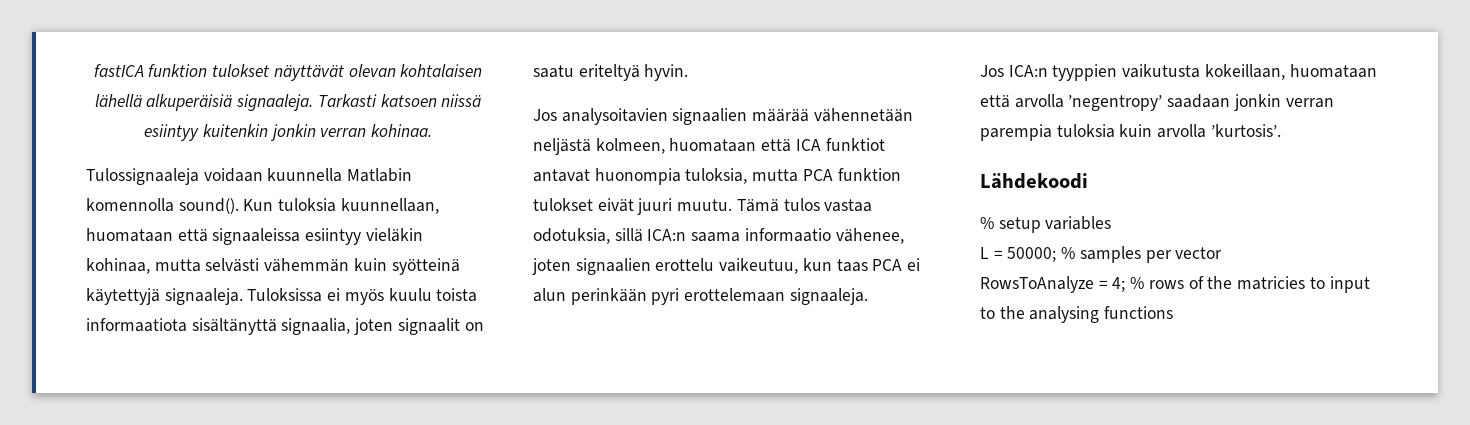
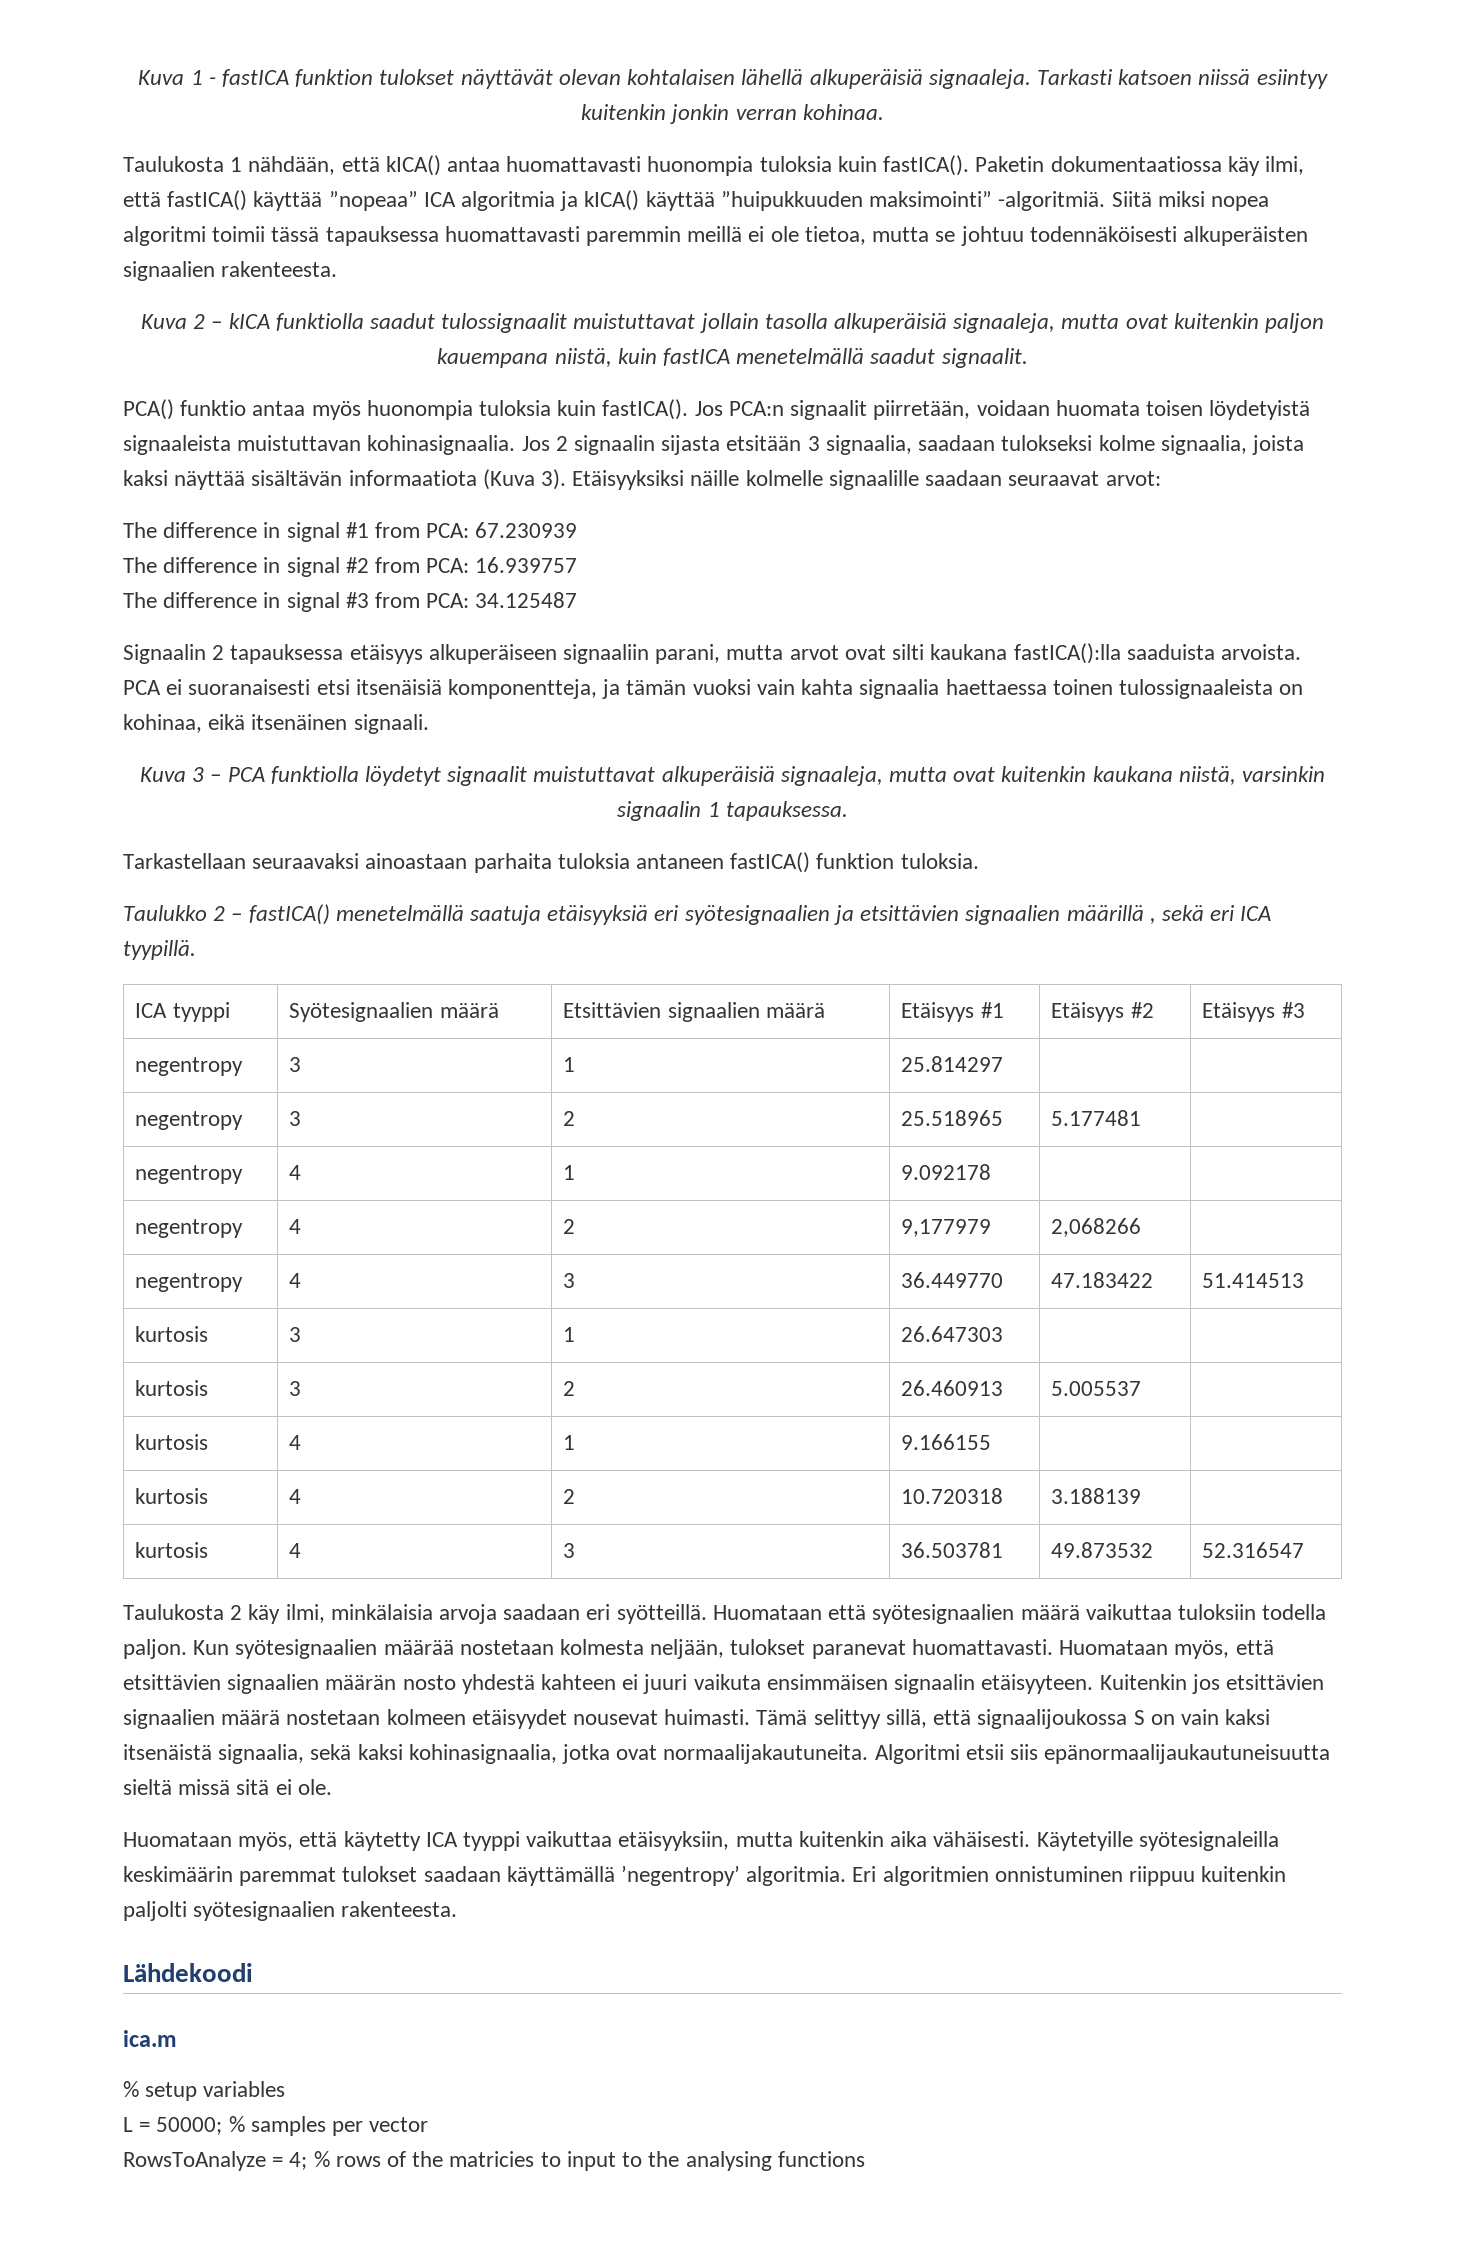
- fastICA funktion tulokset näyttävät olevan kohtalaisen lähellä alkuperäisiä signaaleja.
+ Kuva 1 - fastICA funktion tulokset näyttävät olevan kohtalaisen lähellä alkuperäisiä signaaleja.
- Tulossignaaleja voidaan kuunnella Matlabin komennolla sound(). Kun tuloksia kuunnellaan, huomataan että signaaleissa esiintyy vieläkin kohinaa, mutta selvästi vähemmän kuin syötteinä käytettyjä signaaleja. Tuloksissa ei myös kuulu toista informaatiota sisältänyttä signaalia, joten signaalit on saatu eriteltyä hyvin.
- Jos analysoitavien signaalien määrää vähennetään neljästä kolmeen, huomataan että ICA funktiot antavat huonompia tuloksia, mutta PCA funktion tulokset eivät juuri muutu. Tämä tulos vastaa odotuksia, sillä ICA:n saama informaatio vähenee, joten signaalien erottelu vaikeutuu, kun taas PCA ei alun perinkään pyri erottelemaan signaaleja.
- Jos ICA:n tyyppien vaikutusta kokeillaan, huomataan että arvolla ’negentropy’ saadaan jonkin verran parempia tuloksia kuin arvolla ’kurtosis’.
+ Taulukosta 1 nähdään, että kICA() antaa huomattavasti huonompia tuloksia kuin fastICA(). Paketin dokumentaatiossa käy ilmi, että fastICA() käyttää ”nopeaa” ICA algoritmia ja kICA() käyttää ”huipukkuuden maksimointi” -algoritmiä. Siitä miksi nopea algoritmi toimii tässä tapauksessa huomattavasti paremmin meillä ei ole tietoa, mutta se johtuu todennäköisesti alkuperäisten signaalien rakenteesta.
+ Kuva 2 – kICA funktiolla saadut tulossignaalit muistuttavat jollain tasolla alkuperäisiä signaaleja, mutta ovat kuitenkin paljon kauempana niistä, kuin fastICA menetelmällä saadut signaalit.
+ PCA() funktio antaa myös huonompia tuloksia kuin fastICA(). Jos PCA:n signaalit piirretään, voidaan huomata toisen löydetyistä signaaleista muistuttavan kohinasignaalia. Jos 2 signaalin sijasta etsitään 3 signaalia, saadaan tulokseksi kolme signaalia, joista kaksi näyttää sisältävän informaatiota (Kuva 3). Etäisyyksiksi näille kolmelle signaalille saadaan seuraavat arvot:
+ The difference in signal #1 from PCA: 67.230939
+ The difference in signal #2 from PCA: 16.939757
+ The difference in signal #3 from PCA: 34.125487
+ Signaalin 2 tapauksessa etäisyys alkuperäiseen signaaliin parani, mutta arvot ovat silti kaukana fastICA():lla saaduista arvoista. PCA ei suoranaisesti etsi itsenäisiä komponentteja, ja tämän vuoksi vain kahta signaalia haettaessa toinen tulossignaaleista on kohinaa, eikä itsenäinen signaali.
+ Kuva 3 – PCA funktiolla löydetyt signaalit muistuttavat alkuperäisiä signaaleja, mutta ovat kuitenkin kaukana niistä, varsinkin signaalin 1 tapauksessa.
+ Tarkastellaan seuraavaksi ainoastaan parhaita tuloksia antaneen fastICA() funktion tuloksia.
+ Taulukko 2 – fastICA() menetelmällä saatuja etäisyyksiä eri syötesignaalien ja etsittävien signaalien määrillä , sekä eri ICA tyypillä.
+ ICA tyyppi | Syötesignaalien määrä | Etsittävien signaalien määrä | Etäisyys #1 | Etäisyys #2 | Etäisyys #3
+ negentropy | 3 | 1 | 25.814297 | |
+ negentropy | 3 | 2 | 25.518965 | 5.177481 |
+ negentropy | 4 | 1 | 9.092178 | |
+ negentropy | 4 | 2 | 9,177979 | 2,068266 |
+ negentropy | 4 | 3 | 36.449770 | 47.183422 | 51.414513
+ kurtosis | 3 | 1 | 26.647303 | |
+ kurtosis | 3 | 2 | 26.460913 | 5.005537 |
+ kurtosis | 4 | 1 | 9.166155 | |
+ kurtosis | 4 | 2 | 10.720318 | 3.188139 |
+ kurtosis | 4 | 3 | 36.503781 | 49.873532 | 52.316547
+ Taulukosta 2 käy ilmi, minkälaisia arvoja saadaan eri syötteillä. Huomataan että syötesignaalien määrä vaikuttaa tuloksiin todella paljon. Kun syötesignaalien määrää nostetaan kolmesta neljään, tulokset paranevat huomattavasti. Huomataan myös, että etsittävien signaalien määrän nosto yhdestä kahteen ei juuri vaikuta ensimmäisen signaalin etäisyyteen. Kuitenkin jos etsittävien signaalien määrä nostetaan kolmeen etäisyydet nousevat huimasti. Tämä selittyy sillä, että signaalijoukossa S on vain kaksi itsenäistä signaalia, sekä kaksi kohinasignaalia, jotka ovat normaalijakautuneita. Algoritmi etsii siis epänormaalijaukautuneisuutta sieltä missä sitä ei ole.
+ Huomataan myös, että käytetty ICA tyyppi vaikuttaa etäisyyksiin, mutta kuitenkin aika vähäisesti. Käytetyille syötesignaleilla keskimäärin paremmat tulokset saadaan käyttämällä ’negentropy’ algoritmia. Eri algoritmien onnistuminen riippuu kuitenkin paljolti syötesignaalien rakenteesta.
+ ica.m

